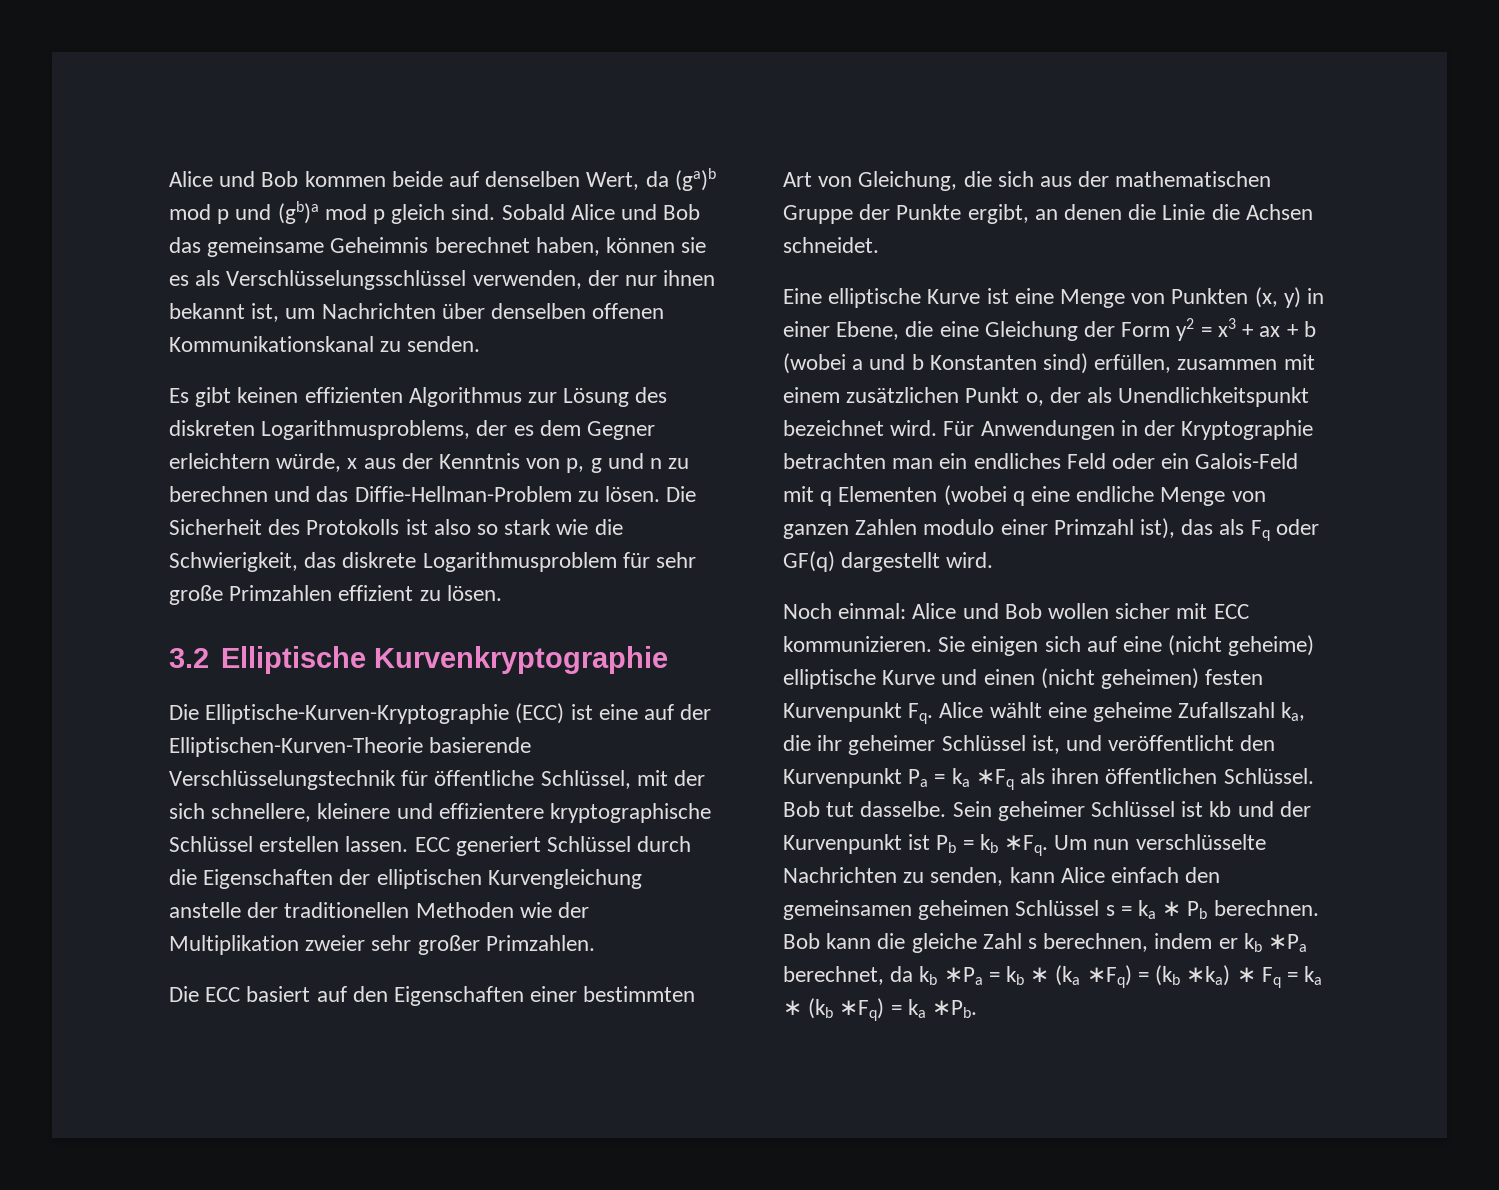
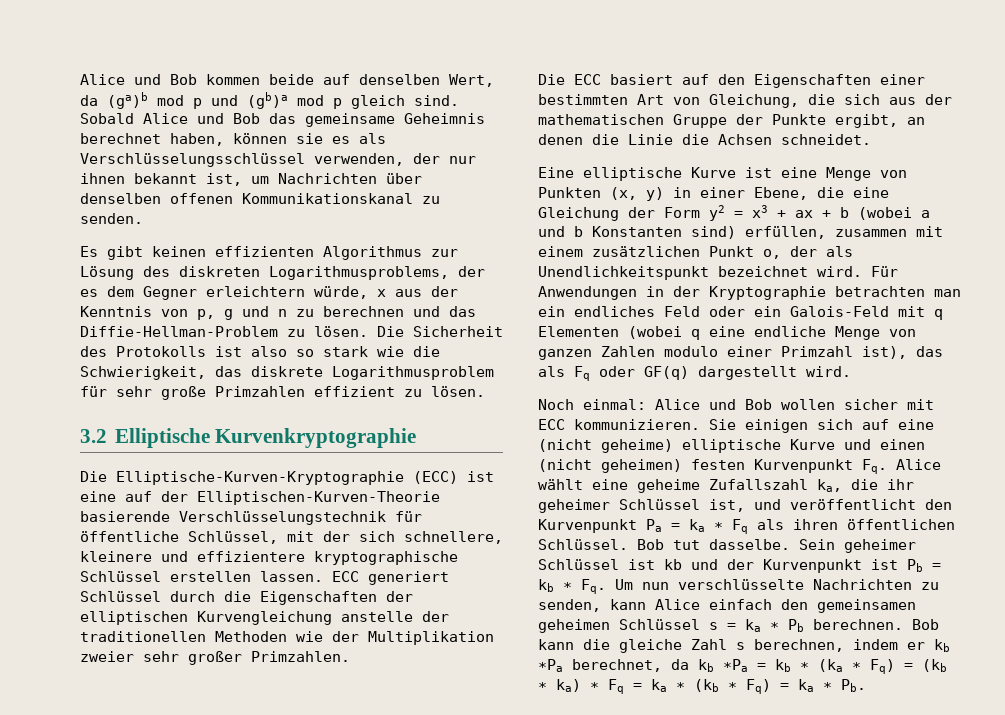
- Sie einigen sich auf eine (nicht geheime) elliptische Kurve und einen (nicht geheimen) festen Kurvenpunkt Fq. Alice wählt eine geheime Zufallszahl ka, die ihr geheimer Schlüssel ist, und veröffentlicht den Kurvenpunkt Pa = ka ∗Fq als ihren öffentlichen Schlüssel.
+ Sie einigen sich auf eine (nicht geheime) elliptische Kurve und einen (nicht geheimen) festen Kurvenpunkt Fq. Alice wählt eine geheime Zufallszahl ka, die ihr geheimer Schlüssel ist, und veröffentlicht den Kurvenpunkt Pa = ka ∗ Fq als ihren öffentlichen Schlüssel.
- Sein geheimer Schlüssel ist kb und der Kurvenpunkt ist Pb = kb ∗Fq. Um nun verschlüsselte Nachrichten zu senden, kann Alice einfach den gemeinsamen geheimen Schlüssel s = ka ∗ Pb berechnen.
+ Sein geheimer Schlüssel ist kb und der Kurvenpunkt ist Pb = kb ∗ Fq. Um nun verschlüsselte Nachrichten zu senden, kann Alice einfach den gemeinsamen geheimen Schlüssel s = ka ∗ Pb berechnen.
- Bob kann die gleiche Zahl s berechnen, indem er kb ∗Pa berechnet, da kb ∗Pa = kb ∗ (ka ∗Fq) = (kb ∗ka) ∗ Fq = ka ∗ (kb ∗Fq) = ka ∗Pb.
+ Bob kann die gleiche Zahl s berechnen, indem er kb ∗Pa berechnet, da kb ∗Pa = kb ∗ (ka ∗ Fq) = (kb ∗ ka) ∗ Fq = ka ∗ (kb ∗ Fq) = ka ∗ Pb.

